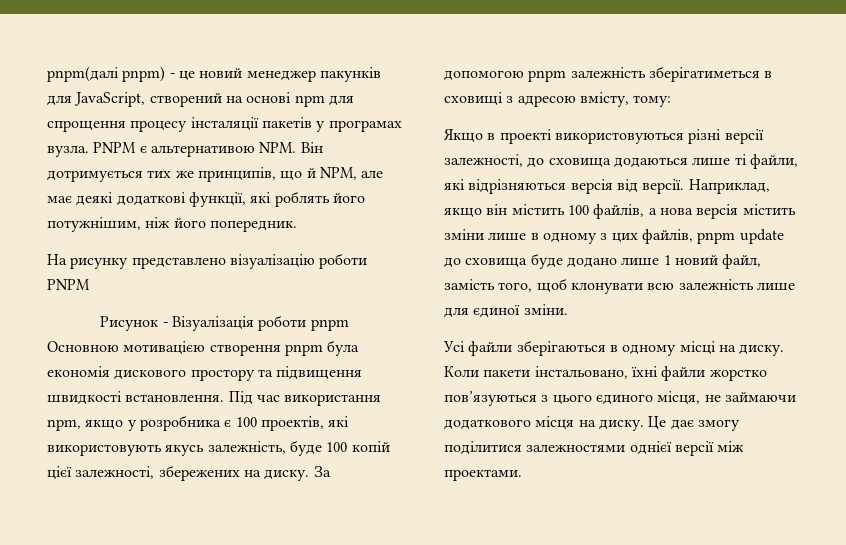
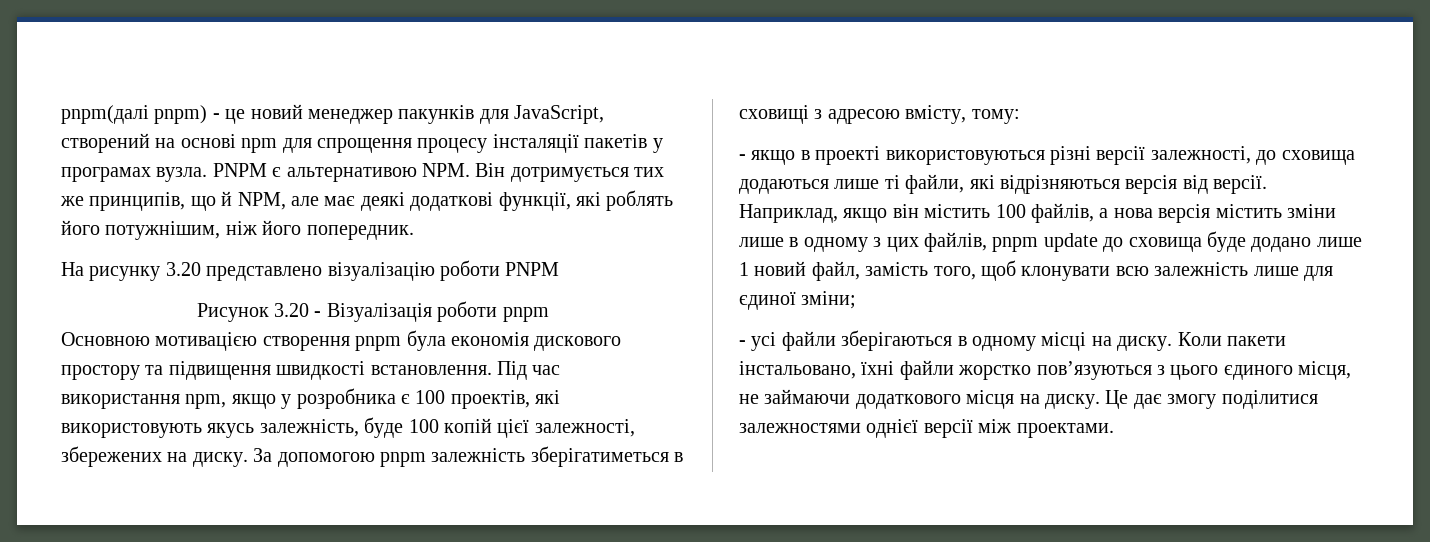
- На рисунку представлено візуалізацію роботи PNPM
+ На рисунку 3.20 представлено візуалізацію роботи PNPM
- Рисунок - Візуалізація роботи pnpm
+ Рисунок 3.20 - Візуалізація роботи pnpm
- Якщо в проекті використовуються різні версії залежності, до сховища додаються лише ті файли, які відрізняються версія від версії.
+ - якщо в проекті використовуються різні версії залежності, до сховища додаються лише ті файли, які відрізняються версія від версії.
- Наприклад, якщо він містить 100 файлів, а нова версія містить зміни лише в одному з цих файлів, pnpm update до сховища буде додано лише 1 новий файл, замість того, щоб клонувати всю залежність лише для єдиної зміни.
- Усі файли зберігаються в одному місці на диску.
+ Наприклад, якщо він містить 100 файлів, а нова версія містить зміни лише в одному з цих файлів, pnpm update до сховища буде додано лише 1 новий файл, замість того, щоб клонувати всю залежність лише для єдиної зміни;
+ - усі файли зберігаються в одному місці на диску.

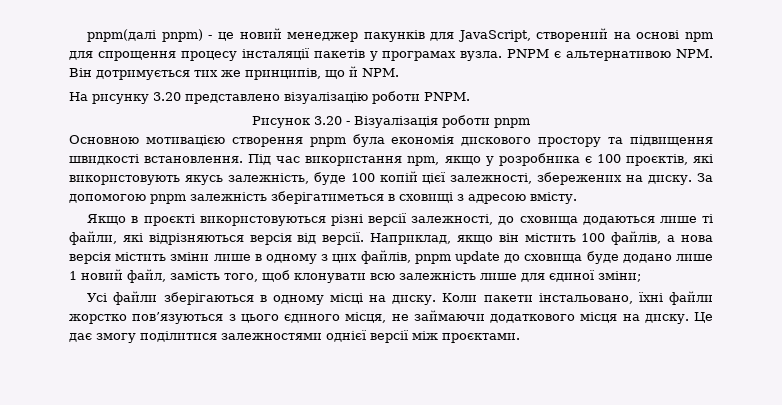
- PNPM є альтернативою NPM. Він дотримується тих же принципів, що й NPM, але має деякі додаткові функції, які роблять його потужнішим, ніж його попередник.
+ PNPM є альтернативою NPM. Він дотримується тих же принципів, що й NPM.
- На рисунку 3.20 представлено візуалізацію роботи PNPM
+ На рисунку 3.20 представлено візуалізацію роботи PNPM.
- Під час використання npm, якщо у розробника є 100 проектів, які використовують якусь залежність, буде 100 копій цієї залежності, збережених на диску.
+ Під час використання npm, якщо у розробника є 100 проєктів, які використовують якусь залежність, буде 100 копій цієї залежності, збережених на диску.
- За допомогою pnpm залежність зберігатиметься в сховищі з адресою вмісту, тому:
- - якщо в проекті використовуються різні версії залежності, до сховища додаються лише ті файли, які відрізняються версія від версії.
+ За допомогою pnpm залежність зберігатиметься в сховищі з адресою вмісту.
+ Якщо в проєкті використовуються різні версії залежності, до сховища додаються лише ті файли, які відрізняються версія від версії.
- - усі файли зберігаються в одному місці на диску.
+ Усі файли зберігаються в одному місці на диску.
- Це дає змогу поділитися залежностями однієї версії між проектами.
+ Це дає змогу поділитися залежностями однієї версії між проєктами.

